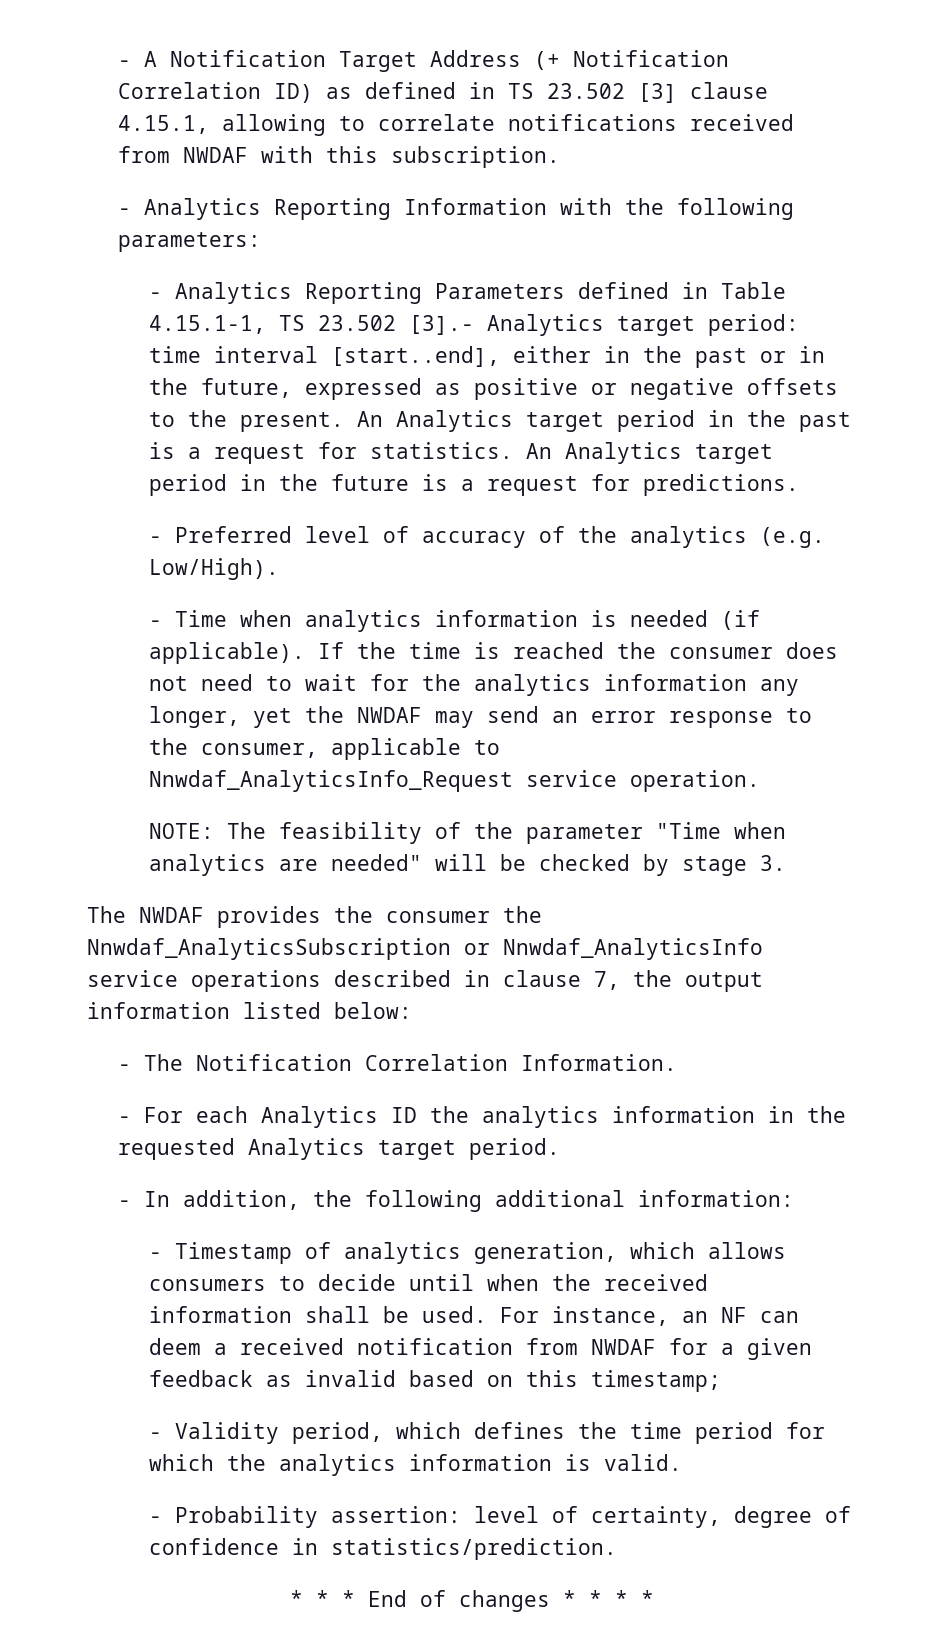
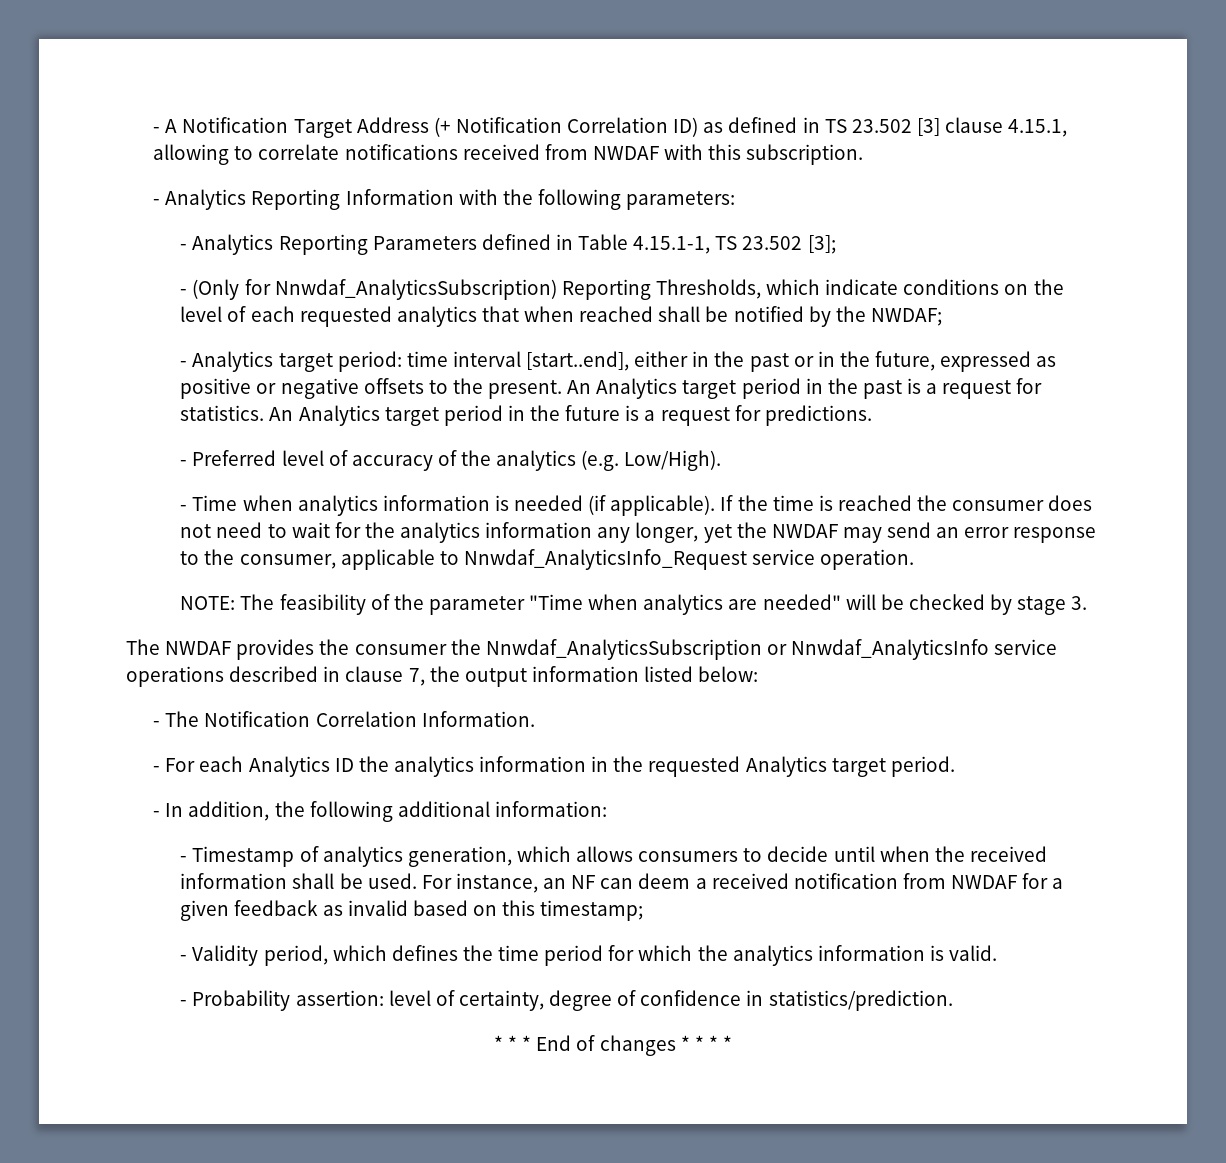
- - Analytics Reporting Parameters defined in Table 4.15.1-1, TS 23.502 [3].- Analytics target period: time interval [start..end], either in the past or in the future, expressed as positive or negative offsets to the present.
+ - Analytics Reporting Parameters defined in Table 4.15.1-1, TS 23.502 [3];
+ - (Only for Nnwdaf_AnalyticsSubscription) Reporting Thresholds, which indicate conditions on the level of each requested analytics that when reached shall be notified by the NWDAF;
+ - Analytics target period: time interval [start..end], either in the past or in the future, expressed as positive or negative offsets to the present.

